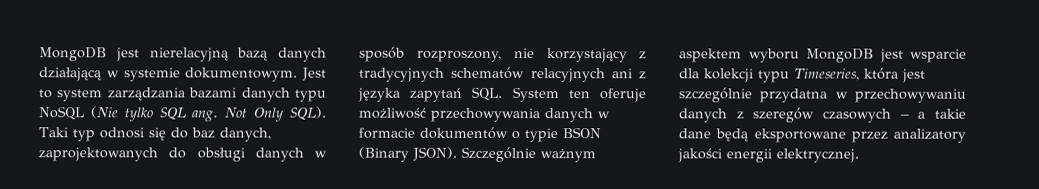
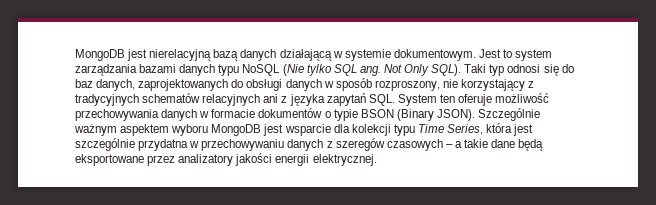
- Szczególnie ważnym aspektem wyboru MongoDB jest wsparcie dla kolekcji typu Timeseries, która jest szczególnie przydatna w przechowywaniu danych z szeregów czasowych – a takie dane będą eksportowane przez analizatory jakości energii elektrycznej.
+ Szczególnie ważnym aspektem wyboru MongoDB jest wsparcie dla kolekcji typu Time Series, która jest szczególnie przydatna w przechowywaniu danych z szeregów czasowych – a takie dane będą eksportowane przez analizatory jakości energii elektrycznej.

